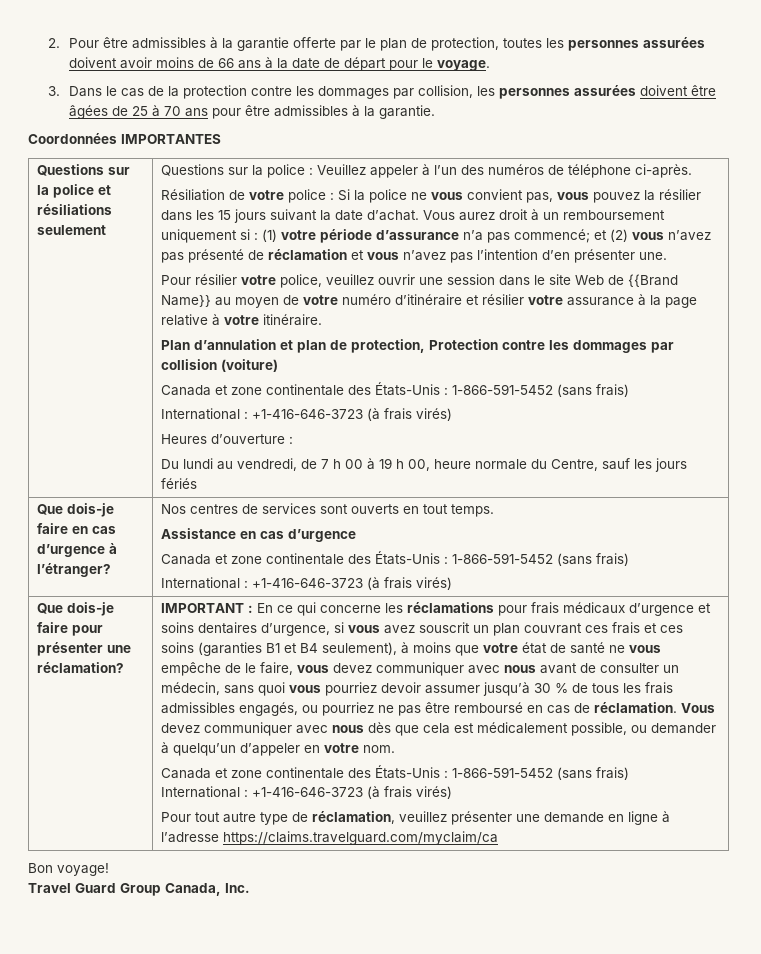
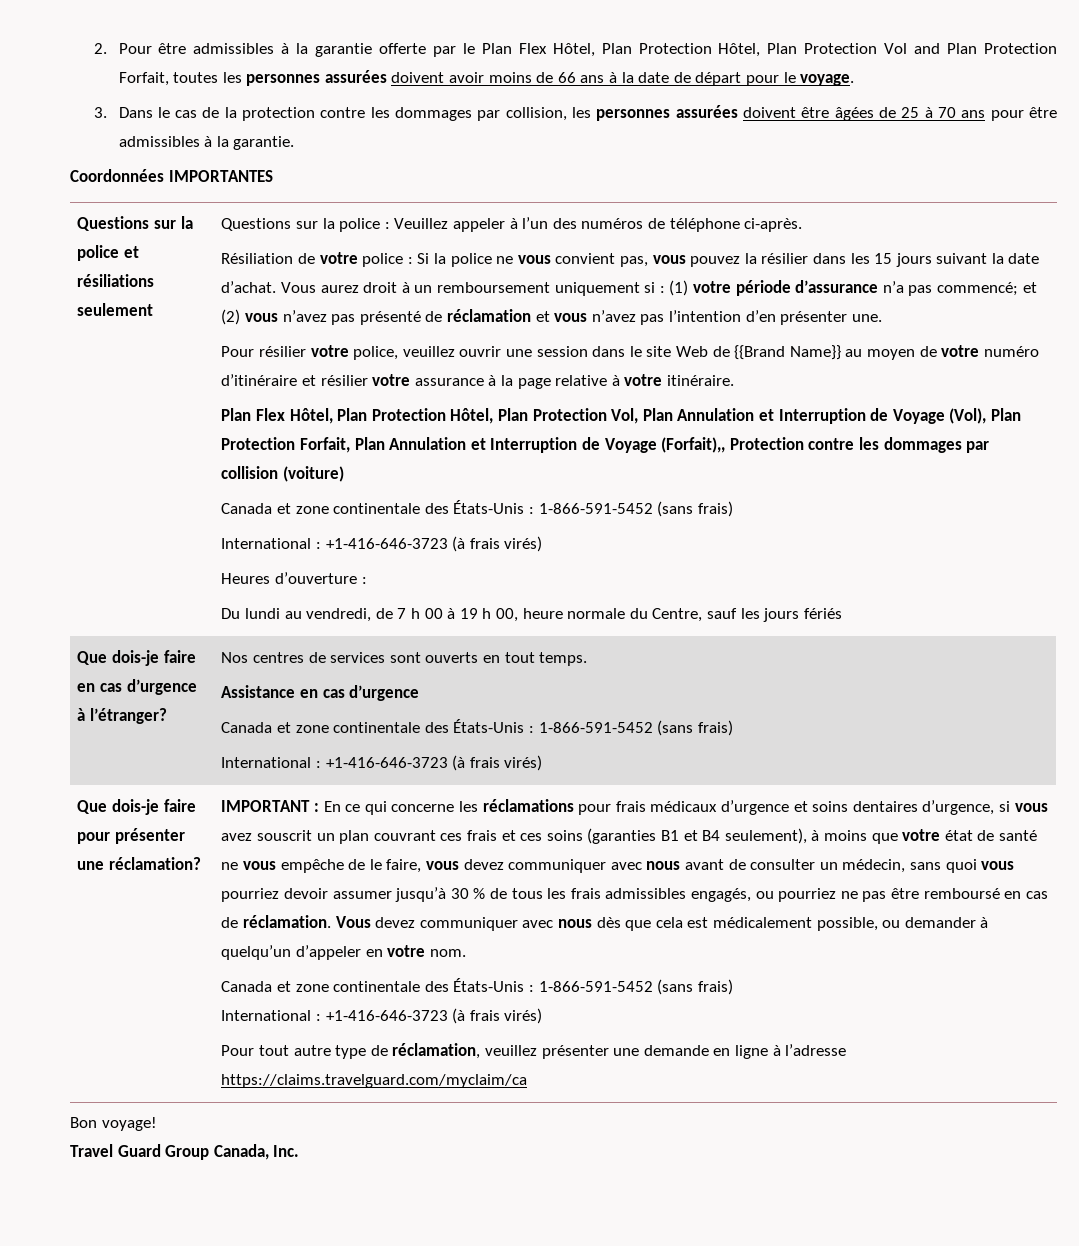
- 2. Pour être admissibles à la garantie offerte par le plan de protection, toutes les personnes assurées doivent avoir moins de 66 ans à la date de départ pour le voyage.
+ 2. Pour être admissibles à la garantie offerte par le Plan Flex Hôtel, Plan Protection Hôtel, Plan Protection Vol and Plan Protection Forfait, toutes les personnes assurées doivent avoir moins de 66 ans à la date de départ pour le voyage.
- Plan d’annulation et plan de protection, Protection contre les dommages par collision (voiture)
+ Plan Flex Hôtel, Plan Protection Hôtel, Plan Protection Vol, Plan Annulation et Interruption de Voyage (Vol), Plan Protection Forfait, Plan Annulation et Interruption de Voyage (Forfait),, Protection contre les dommages par collision (voiture)

